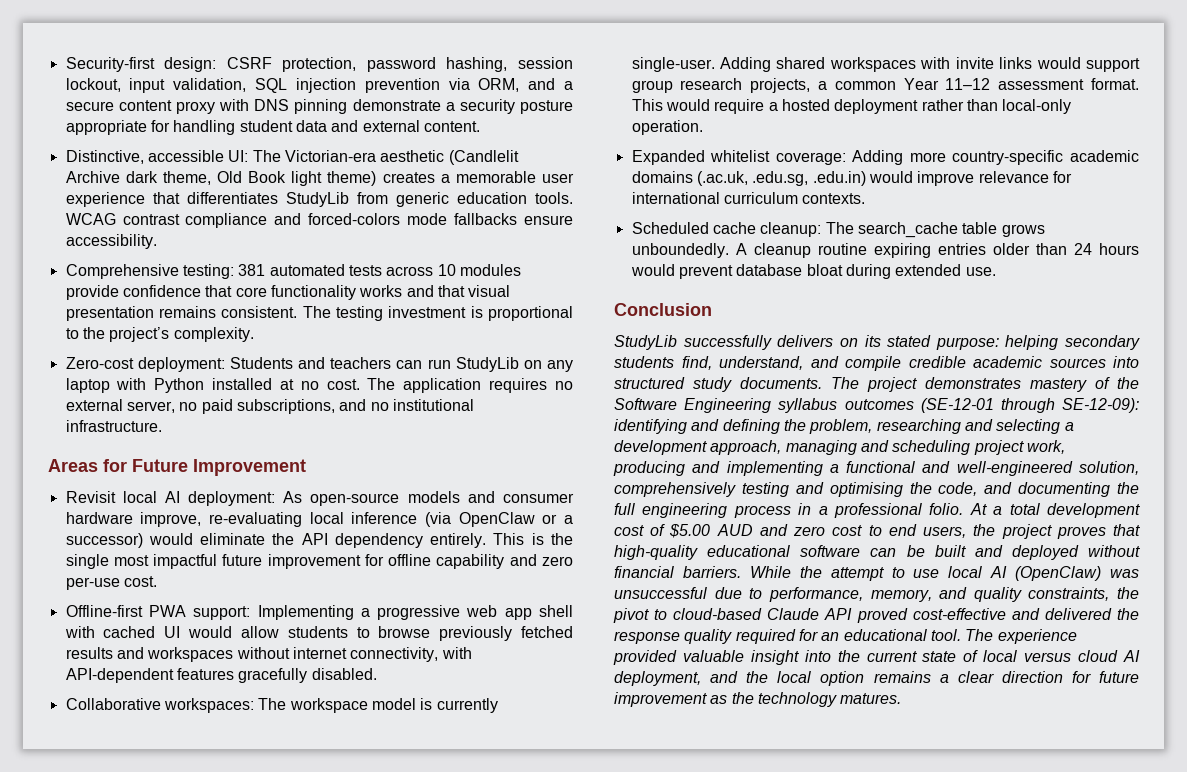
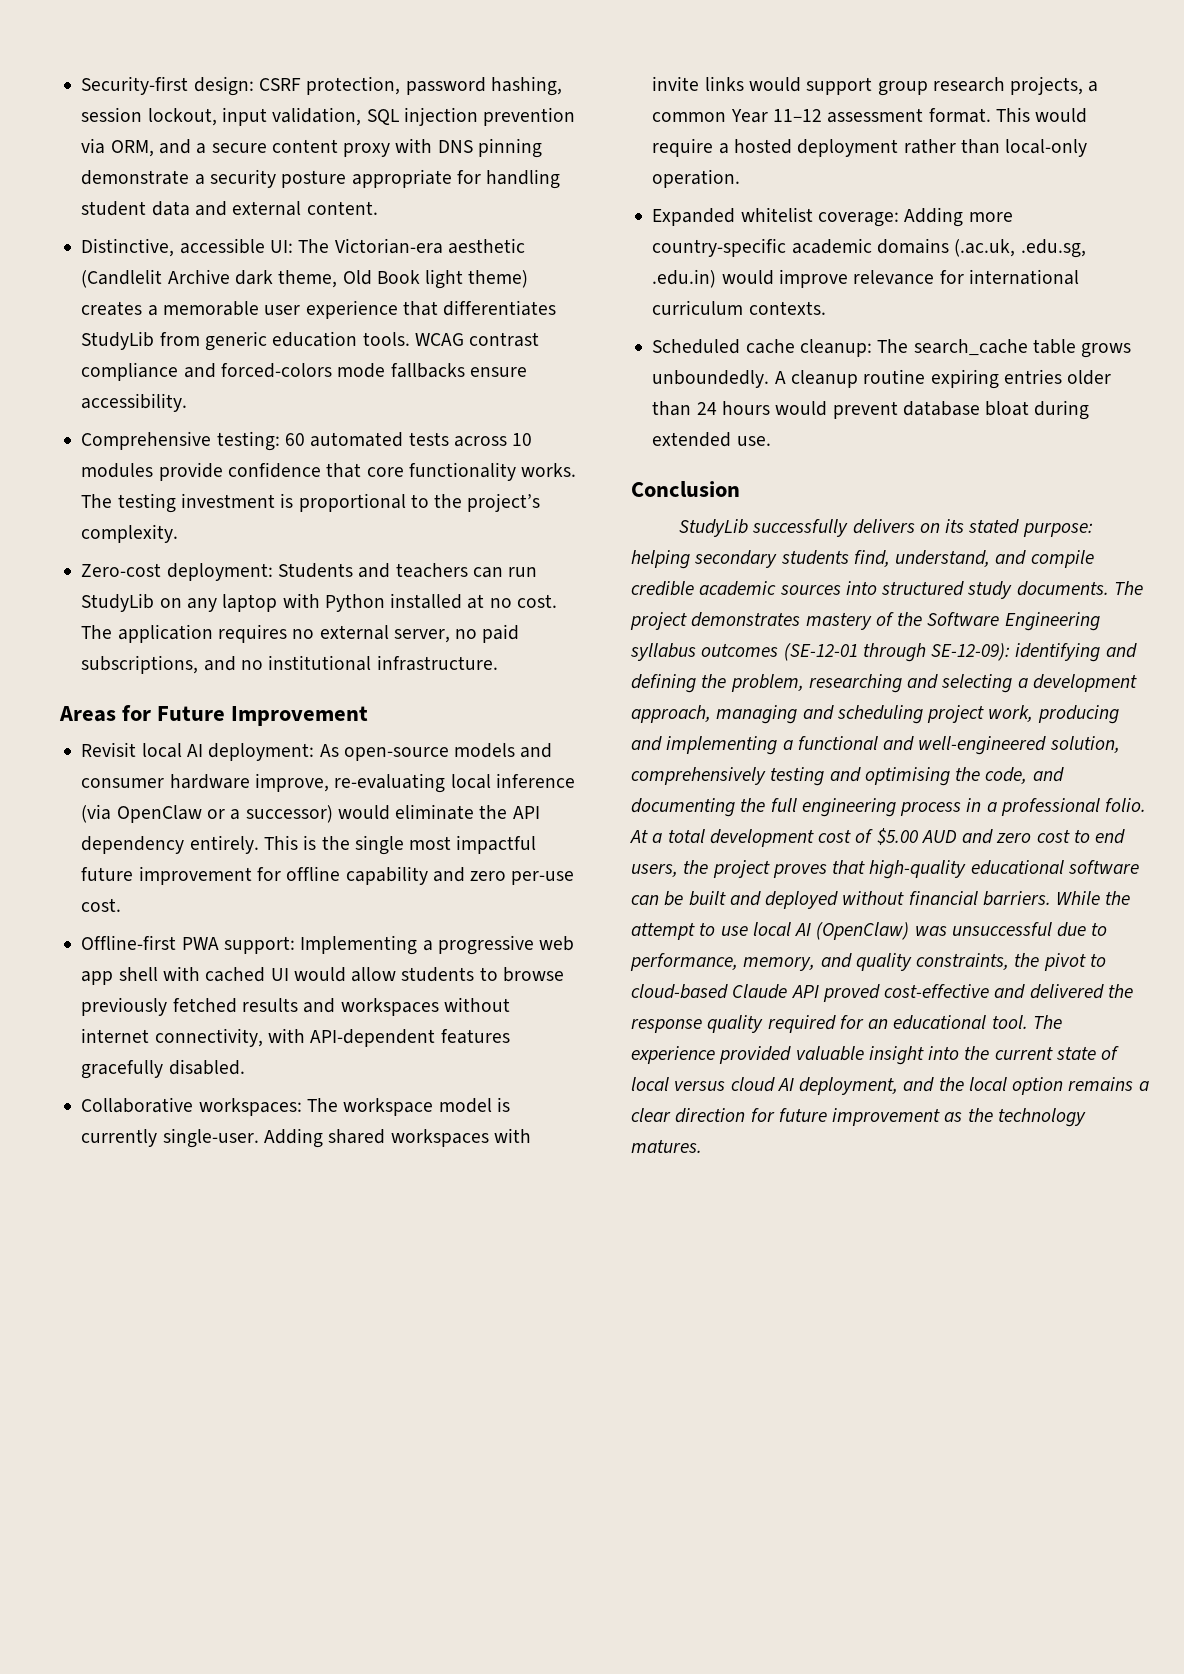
- Comprehensive testing: 381 automated tests across 10 modules provide confidence that core functionality works and that visual presentation remains consistent.
+ Comprehensive testing: 60 automated tests across 10 modules provide confidence that core functionality works.

